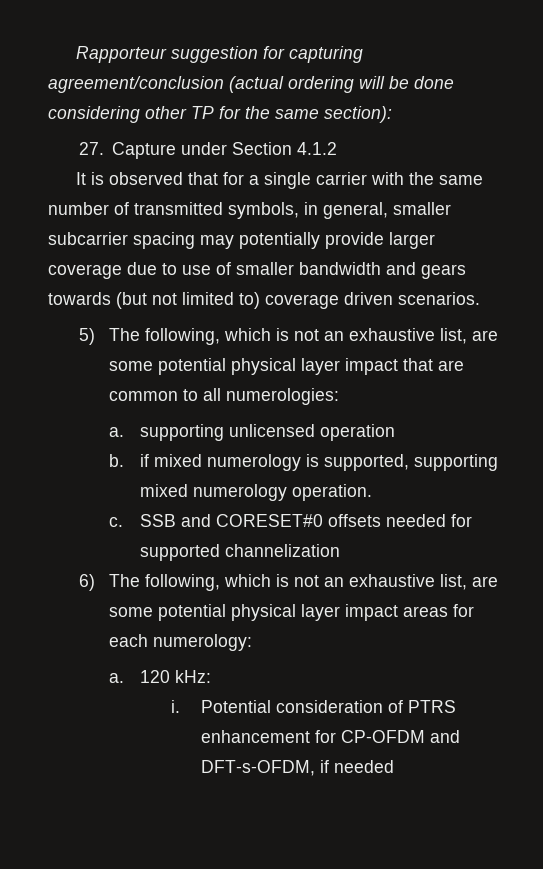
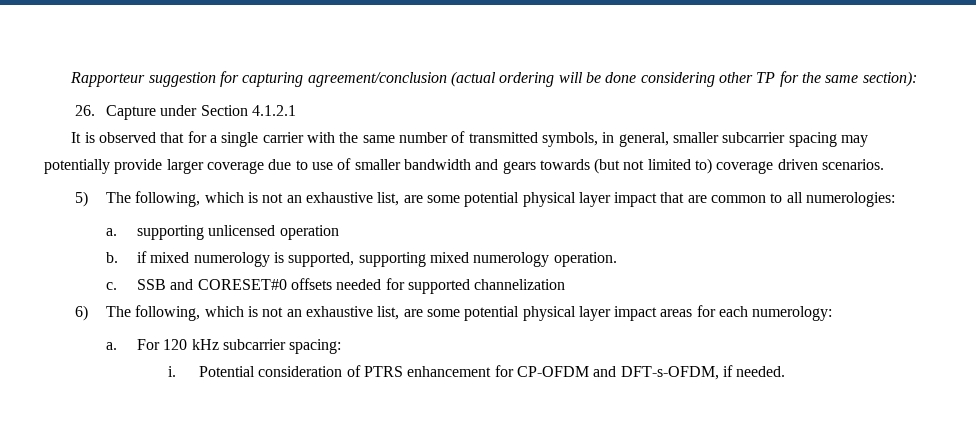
- 27. Capture under Section 4.1.2
+ 26. Capture under Section 4.1.2.1
- 120 kHz:
+ For 120 kHz subcarrier spacing:
- Potential consideration of PTRS enhancement for CP-OFDM and DFT-s-OFDM, if needed
+ Potential consideration of PTRS enhancement for CP-OFDM and DFT-s-OFDM, if needed.

